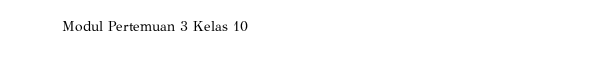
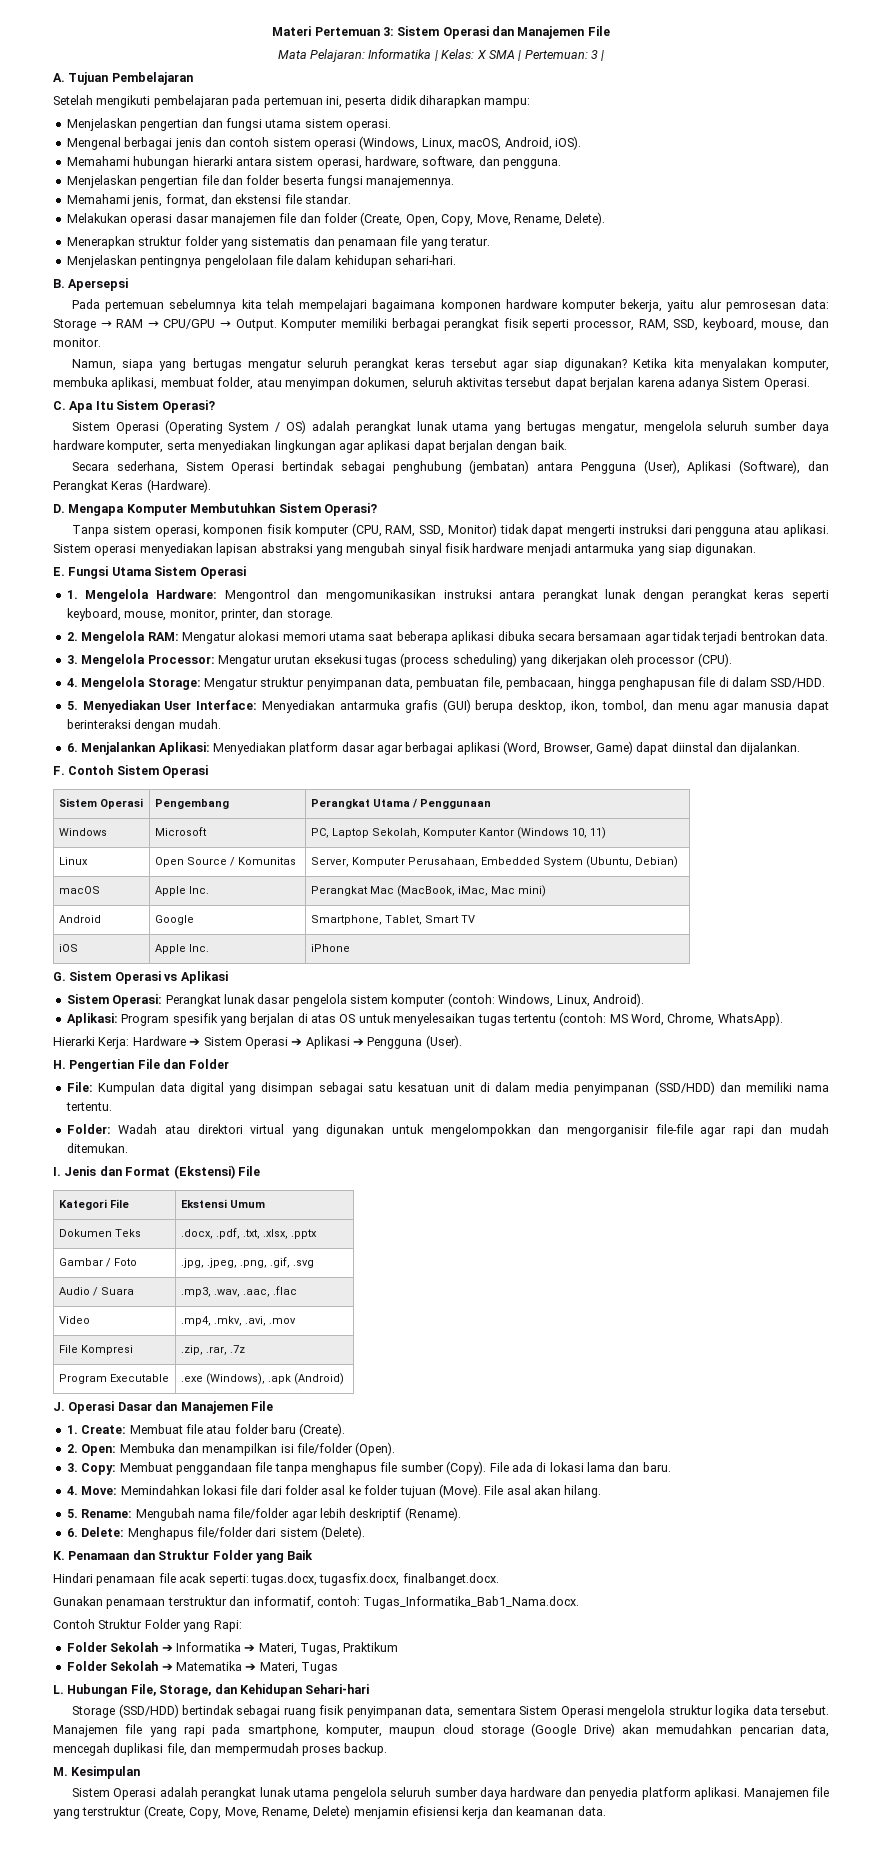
- Modul Pertemuan 3 Kelas 10
+ Materi Pertemuan 3: Sistem Operasi dan Manajemen File
+ Mata Pelajaran: Informatika | Kelas: X SMA | Pertemuan: 3 |
+ A. Tujuan Pembelajaran
+ Setelah mengikuti pembelajaran pada pertemuan ini, peserta didik diharapkan mampu:
+ Menjelaskan pengertian dan fungsi utama sistem operasi.
+ Mengenal berbagai jenis dan contoh sistem operasi (Windows, Linux, macOS, Android, iOS).
+ Memahami hubungan hierarki antara sistem operasi, hardware, software, dan pengguna.
+ Menjelaskan pengertian file dan folder beserta fungsi manajemennya.
+ Memahami jenis, format, dan ekstensi file standar.
+ Melakukan operasi dasar manajemen file dan folder (Create, Open, Copy, Move, Rename, Delete).
+ Menerapkan struktur folder yang sistematis dan penamaan file yang teratur.
+ Menjelaskan pentingnya pengelolaan file dalam kehidupan sehari-hari.
+ B. Apersepsi
+ Pada pertemuan sebelumnya kita telah mempelajari bagaimana komponen hardware komputer bekerja, yaitu alur pemrosesan data: Storage → RAM → CPU/GPU → Output. Komputer memiliki berbagai perangkat fisik seperti processor, RAM, SSD, keyboard, mouse, dan monitor.
+ Namun, siapa yang bertugas mengatur seluruh perangkat keras tersebut agar siap digunakan? Ketika kita menyalakan komputer, membuka aplikasi, membuat folder, atau menyimpan dokumen, seluruh aktivitas tersebut dapat berjalan karena adanya Sistem Operasi.
+ C. Apa Itu Sistem Operasi?
+ Sistem Operasi (Operating System / OS) adalah perangkat lunak utama yang bertugas mengatur, mengelola seluruh sumber daya hardware komputer, serta menyediakan lingkungan agar aplikasi dapat berjalan dengan baik.
+ Secara sederhana, Sistem Operasi bertindak sebagai penghubung (jembatan) antara Pengguna (User), Aplikasi (Software), dan Perangkat Keras (Hardware).
+ D. Mengapa Komputer Membutuhkan Sistem Operasi?
+ Tanpa sistem operasi, komponen fisik komputer (CPU, RAM, SSD, Monitor) tidak dapat mengerti instruksi dari pengguna atau aplikasi. Sistem operasi menyediakan lapisan abstraksi yang mengubah sinyal fisik hardware menjadi antarmuka yang siap digunakan.
+ E. Fungsi Utama Sistem Operasi
+ 1. Mengelola Hardware: Mengontrol dan mengomunikasikan instruksi antara perangkat lunak dengan perangkat keras seperti keyboard, mouse, monitor, printer, dan storage.
+ 2. Mengelola RAM: Mengatur alokasi memori utama saat beberapa aplikasi dibuka secara bersamaan agar tidak terjadi bentrokan data.
+ 3. Mengelola Processor: Mengatur urutan eksekusi tugas (process scheduling) yang dikerjakan oleh processor (CPU).
+ 4. Mengelola Storage: Mengatur struktur penyimpanan data, pembuatan file, pembacaan, hingga penghapusan file di dalam SSD/HDD.
+ 5. Menyediakan User Interface: Menyediakan antarmuka grafis (GUI) berupa desktop, ikon, tombol, dan menu agar manusia dapat berinteraksi dengan mudah.
+ 6. Menjalankan Aplikasi: Menyediakan platform dasar agar berbagai aplikasi (Word, Browser, Game) dapat diinstal dan dijalankan.
+ F. Contoh Sistem Operasi
+ Sistem Operasi | Pengembang | Perangkat Utama / Penggunaan
+ Windows | Microsoft | PC, Laptop Sekolah, Komputer Kantor (Windows 10, 11)
+ Linux | Open Source / Komunitas | Server, Komputer Perusahaan, Embedded System (Ubuntu, Debian)
+ macOS | Apple Inc. | Perangkat Mac (MacBook, iMac, Mac mini)
+ Android | Google | Smartphone, Tablet, Smart TV
+ iOS | Apple Inc. | iPhone
+ G. Sistem Operasi vs Aplikasi
+ Sistem Operasi: Perangkat lunak dasar pengelola sistem komputer (contoh: Windows, Linux, Android).
+ Aplikasi: Program spesifik yang berjalan di atas OS untuk menyelesaikan tugas tertentu (contoh: MS Word, Chrome, WhatsApp).
+ Hierarki Kerja: Hardware ➔ Sistem Operasi ➔ Aplikasi ➔ Pengguna (User).
+ H. Pengertian File dan Folder
+ File: Kumpulan data digital yang disimpan sebagai satu kesatuan unit di dalam media penyimpanan (SSD/HDD) dan memiliki nama tertentu.
+ Folder: Wadah atau direktori virtual yang digunakan untuk mengelompokkan dan mengorganisir file-file agar rapi dan mudah ditemukan.
+ I. Jenis dan Format (Ekstensi) File
+ Kategori File | Ekstensi Umum
+ Dokumen Teks | .docx, .pdf, .txt, .xlsx, .pptx
+ Gambar / Foto | .jpg, .jpeg, .png, .gif, .svg
+ Audio / Suara | .mp3, .wav, .aac, .flac
+ Video | .mp4, .mkv, .avi, .mov
+ File Kompresi | .zip, .rar, .7z
+ Program Executable | .exe (Windows), .apk (Android)
+ J. Operasi Dasar dan Manajemen File
+ 1. Create: Membuat file atau folder baru (Create).
+ 2. Open: Membuka dan menampilkan isi file/folder (Open).
+ 3. Copy: Membuat penggandaan file tanpa menghapus file sumber (Copy). File ada di lokasi lama dan baru.
+ 4. Move: Memindahkan lokasi file dari folder asal ke folder tujuan (Move). File asal akan hilang.
+ 5. Rename: Mengubah nama file/folder agar lebih deskriptif (Rename).
+ 6. Delete: Menghapus file/folder dari sistem (Delete).
+ K. Penamaan dan Struktur Folder yang Baik
+ Hindari penamaan file acak seperti: tugas.docx, tugasfix.docx, finalbanget.docx.
+ Gunakan penamaan terstruktur dan informatif, contoh: Tugas_Informatika_Bab1_Nama.docx.
+ Contoh Struktur Folder yang Rapi:
+ Folder Sekolah ➔ Informatika ➔ Materi, Tugas, Praktikum
+ Folder Sekolah ➔ Matematika ➔ Materi, Tugas
+ L. Hubungan File, Storage, dan Kehidupan Sehari-hari
+ Storage (SSD/HDD) bertindak sebagai ruang fisik penyimpanan data, sementara Sistem Operasi mengelola struktur logika data tersebut. Manajemen file yang rapi pada smartphone, komputer, maupun cloud storage (Google Drive) akan memudahkan pencarian data, mencegah duplikasi file, dan mempermudah proses backup.
+ M. Kesimpulan
+ Sistem Operasi adalah perangkat lunak utama pengelola seluruh sumber daya hardware dan penyedia platform aplikasi. Manajemen file yang terstruktur (Create, Copy, Move, Rename, Delete) menjamin efisiensi kerja dan keamanan data.

